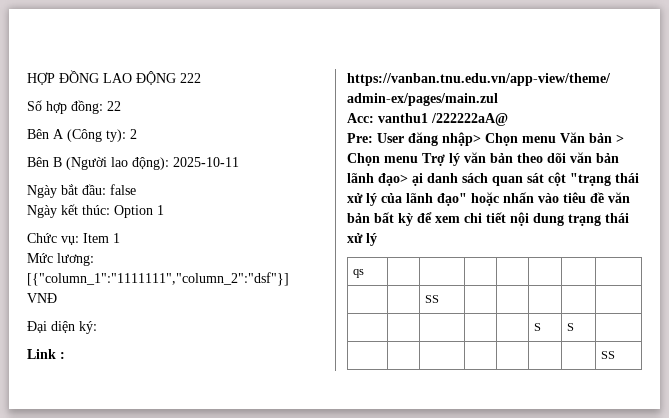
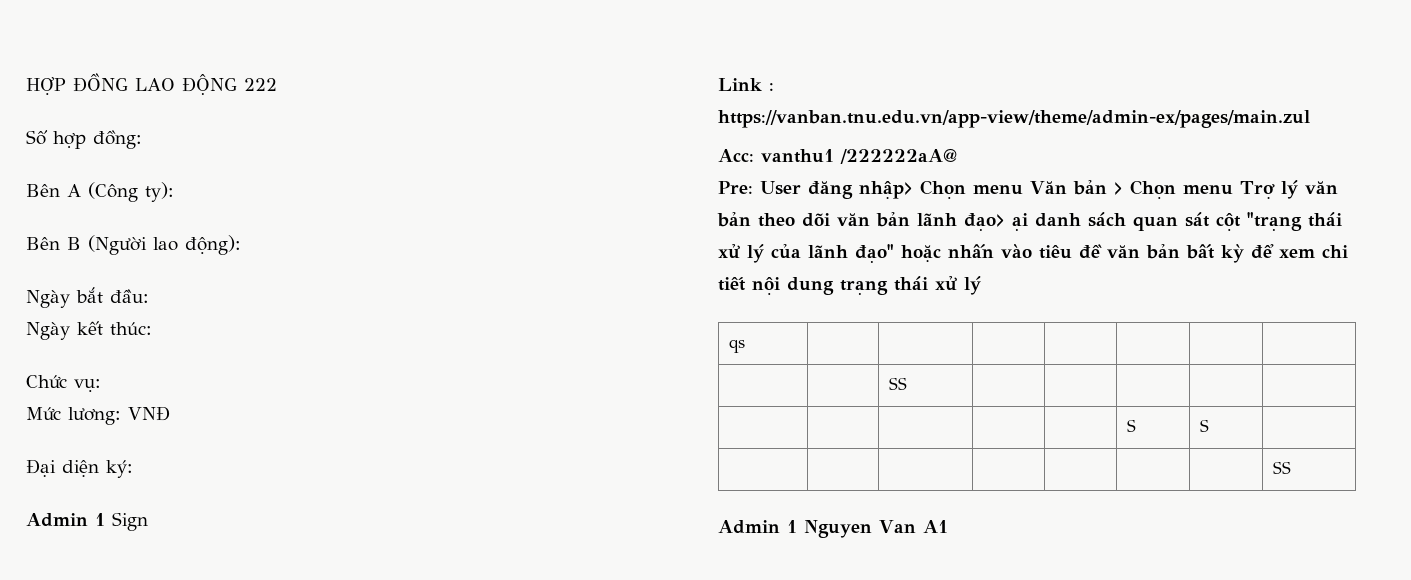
- Số hợp đồng: 22
+ Số hợp đồng:
- Bên A (Công ty): 2
+ Bên A (Công ty):
- Bên B (Người lao động): 2025-10-11
+ Bên B (Người lao động):
- Ngày bắt đầu: false
+ Ngày bắt đầu:
- Ngày kết thúc: Option 1
+ Ngày kết thúc:
- Chức vụ: Item 1
+ Chức vụ:
- Mức lương: [{"column_1":"1111111","column_2":"dsf"}] VNĐ
+ Mức lương: VNĐ
+ Admin 1 Sign
+ Admin 1 Nguyen Van A1

